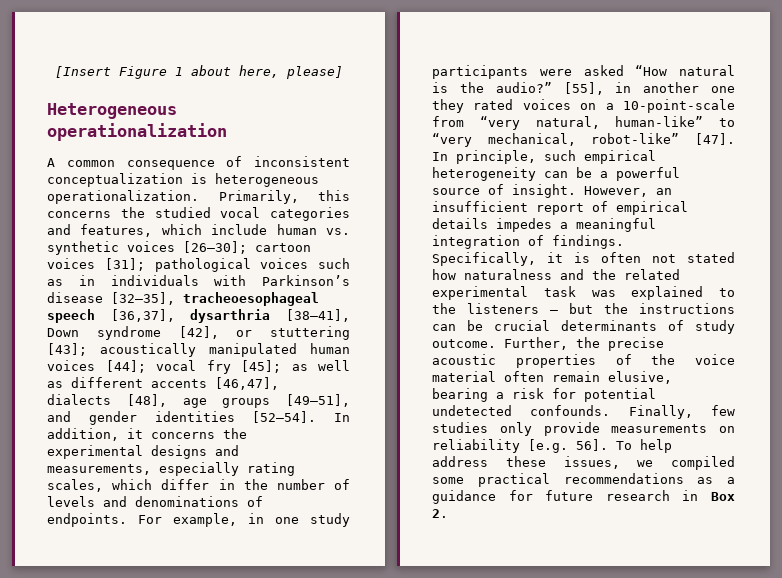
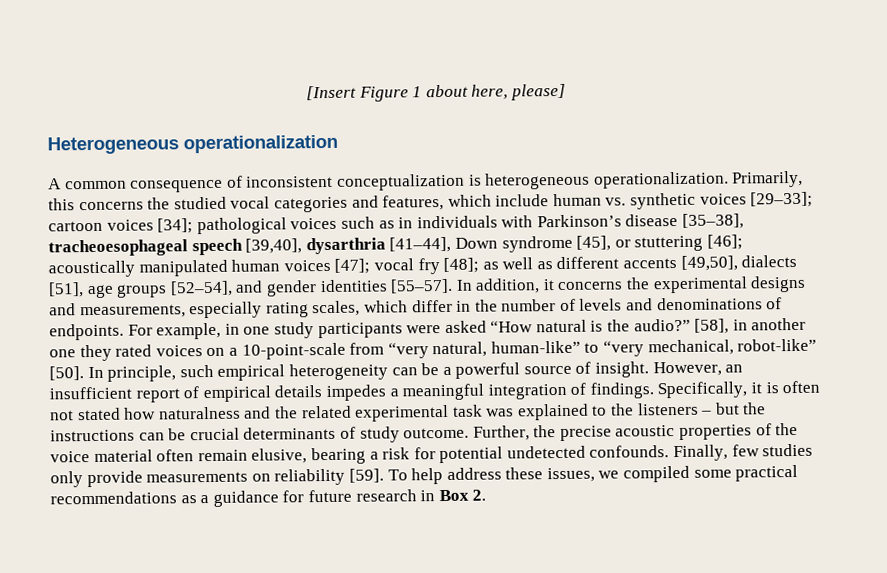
- Primarily, this concerns the studied vocal categories and features, which include human vs. synthetic voices [26–30]; cartoon voices [31]; pathological voices such as in individuals with Parkinson’s disease [32–35], tracheoesophageal speech [36,37], dysarthria [38–41], Down syndrome [42], or stuttering [43]; acoustically manipulated human voices [44]; vocal fry [45]; as well as different accents [46,47], dialects [48], age groups [49–51], and gender identities [52–54].
+ Primarily, this concerns the studied vocal categories and features, which include human vs. synthetic voices [29–33]; cartoon voices [34]; pathological voices such as in individuals with Parkinson’s disease [35–38], tracheoesophageal speech [39,40], dysarthria [41–44], Down syndrome [45], or stuttering [46]; acoustically manipulated human voices [47]; vocal fry [48]; as well as different accents [49,50], dialects [51], age groups [52–54], and gender identities [55–57].
- [55], in another one they rated voices on a 10-point-scale from “very natural, human-like” to “very mechanical, robot-like” [47].
+ [58], in another one they rated voices on a 10-point-scale from “very natural, human-like” to “very mechanical, robot-like” [50].
- Finally, few studies only provide measurements on reliability [e.g. 56].
+ Finally, few studies only provide measurements on reliability [59].

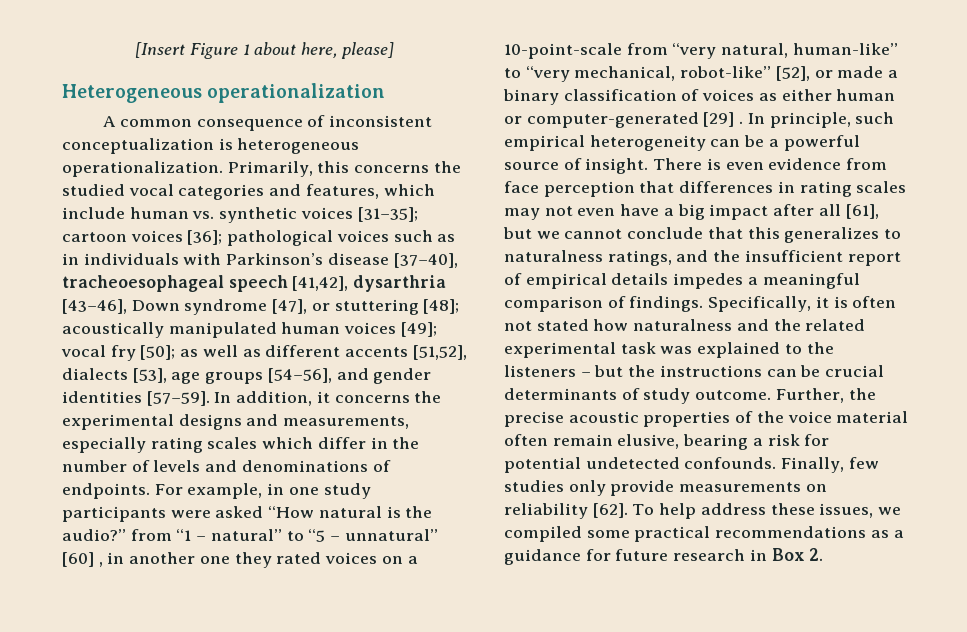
- Primarily, this concerns the studied vocal categories and features, which include human vs. synthetic voices [29–33]; cartoon voices [34]; pathological voices such as in individuals with Parkinson’s disease [35–38], tracheoesophageal speech [39,40], dysarthria [41–44], Down syndrome [45], or stuttering [46]; acoustically manipulated human voices [47]; vocal fry [48]; as well as different accents [49,50], dialects [51], age groups [52–54], and gender identities [55–57].
+ Primarily, this concerns the studied vocal categories and features, which include human vs. synthetic voices [31–35]; cartoon voices [36]; pathological voices such as in individuals with Parkinson’s disease [37–40], tracheoesophageal speech [41,42], dysarthria [43–46], Down syndrome [47], or stuttering [48]; acoustically manipulated human voices [49]; vocal fry [50]; as well as different accents [51,52], dialects [53], age groups [54–56], and gender identities [57–59].
- In addition, it concerns the experimental designs and measurements, especially rating scales, which differ in the number of levels and denominations of endpoints.
+ In addition, it concerns the experimental designs and measurements, especially rating scales which differ in the number of levels and denominations of endpoints.
- For example, in one study participants were asked “How natural is the audio?” [58], in another one they rated voices on a 10-point-scale from “very natural, human-like” to “very mechanical, robot-like” [50].
+ For example, in one study participants were asked “How natural is the audio?” from “1 – natural” to “5 – unnatural” [60] , in another one they rated voices on a 10-point-scale from “very natural, human-like” to “very mechanical, robot-like” [52], or made a binary classification of voices as either human or computer-generated [29] .
- However, an insufficient report of empirical details impedes a meaningful integration of findings.
+ There is even evidence from face perception that differences in rating scales may not even have a big impact after all [61], but we cannot conclude that this generalizes to naturalness ratings, and the insufficient report of empirical details impedes a meaningful comparison of findings.
- Finally, few studies only provide measurements on reliability [59].
+ Finally, few studies only provide measurements on reliability [62].

